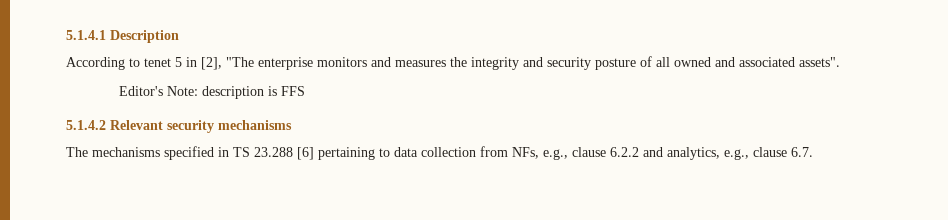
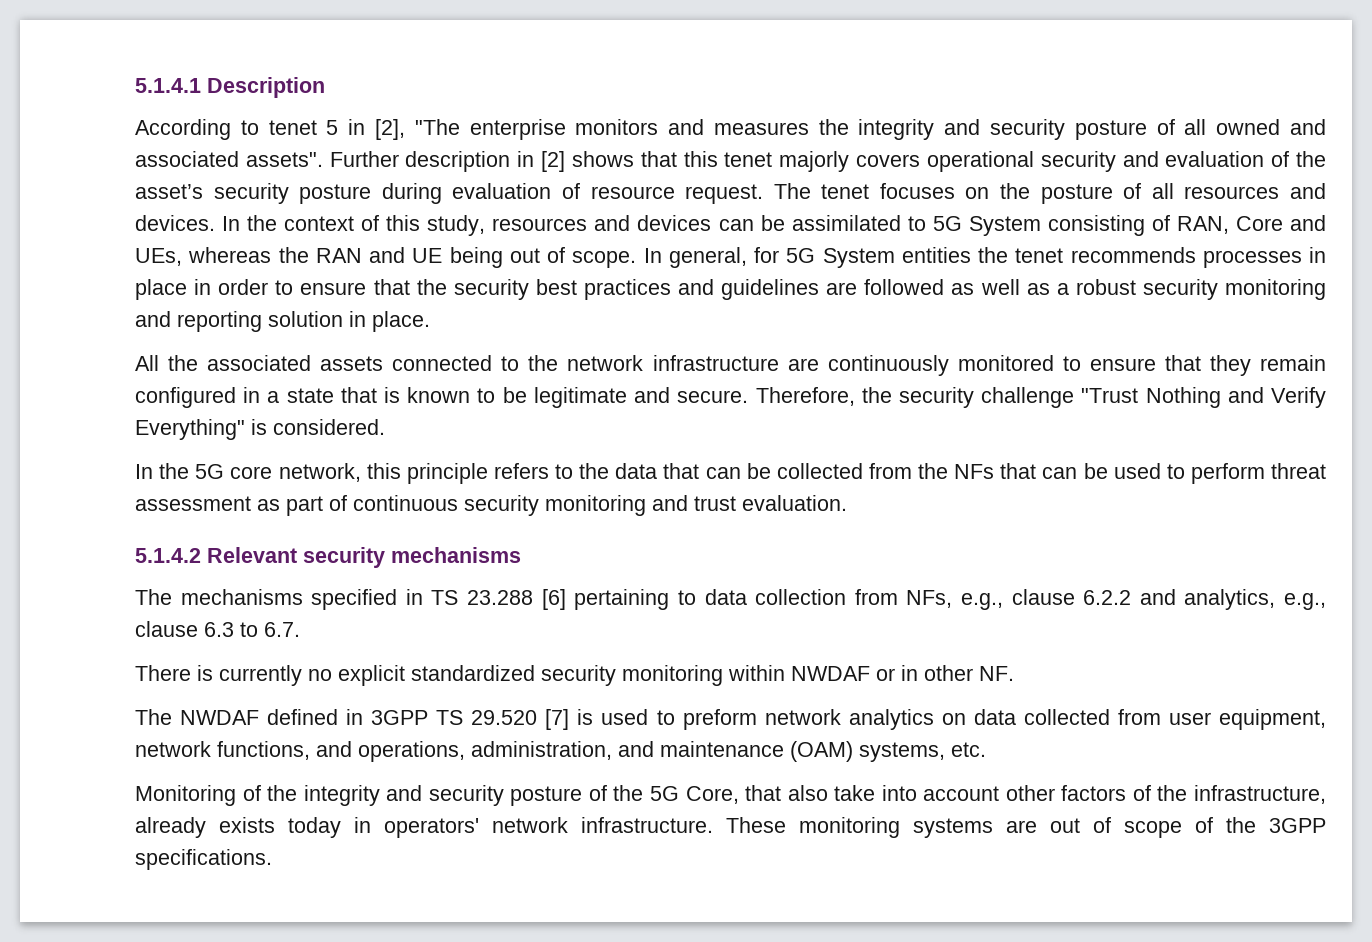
- According to tenet 5 in [2], "The enterprise monitors and measures the integrity and security posture of all owned and associated assets".
- Editor's Note: description is FFS
+ According to tenet 5 in [2], "The enterprise monitors and measures the integrity and security posture of all owned and associated assets". Further description in [2] shows that this tenet majorly covers operational security and evaluation of the asset’s security posture during evaluation of resource request. The tenet focuses on the posture of all resources and devices. In the context of this study, resources and devices can be assimilated to 5G System consisting of RAN, Core and UEs, whereas the RAN and UE being out of scope. In general, for 5G System entities the tenet recommends processes in place in order to ensure that the security best practices and guidelines are followed as well as a robust security monitoring and reporting solution in place.
+ All the associated assets connected to the network infrastructure are continuously monitored to ensure that they remain configured in a state that is known to be legitimate and secure. Therefore, the security challenge "Trust Nothing and Verify Everything" is considered.
+ In the 5G core network, this principle refers to the data that can be collected from the NFs that can be used to perform threat assessment as part of continuous security monitoring and trust evaluation.
- The mechanisms specified in TS 23.288 [6] pertaining to data collection from NFs, e.g., clause 6.2.2 and analytics, e.g., clause 6.7.
+ The mechanisms specified in TS 23.288 [6] pertaining to data collection from NFs, e.g., clause 6.2.2 and analytics, e.g., clause 6.3 to 6.7.
+ There is currently no explicit standardized security monitoring within NWDAF or in other NF.
+ The NWDAF defined in 3GPP TS 29.520 [7] is used to preform network analytics on data collected from user equipment, network functions, and operations, administration, and maintenance (OAM) systems, etc.
+ Monitoring of the integrity and security posture of the 5G Core, that also take into account other factors of the infrastructure, already exists today in operators' network infrastructure. These monitoring systems are out of scope of the 3GPP specifications.

